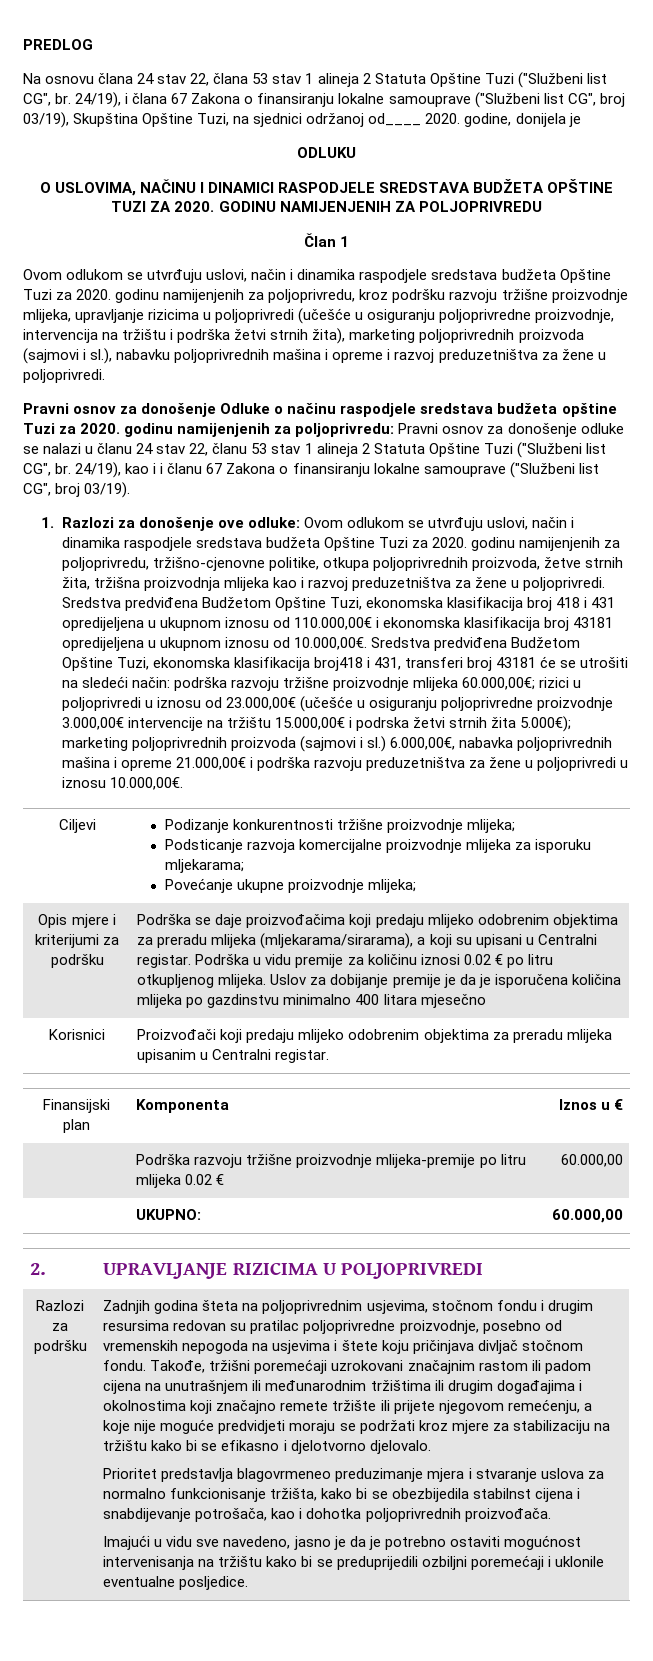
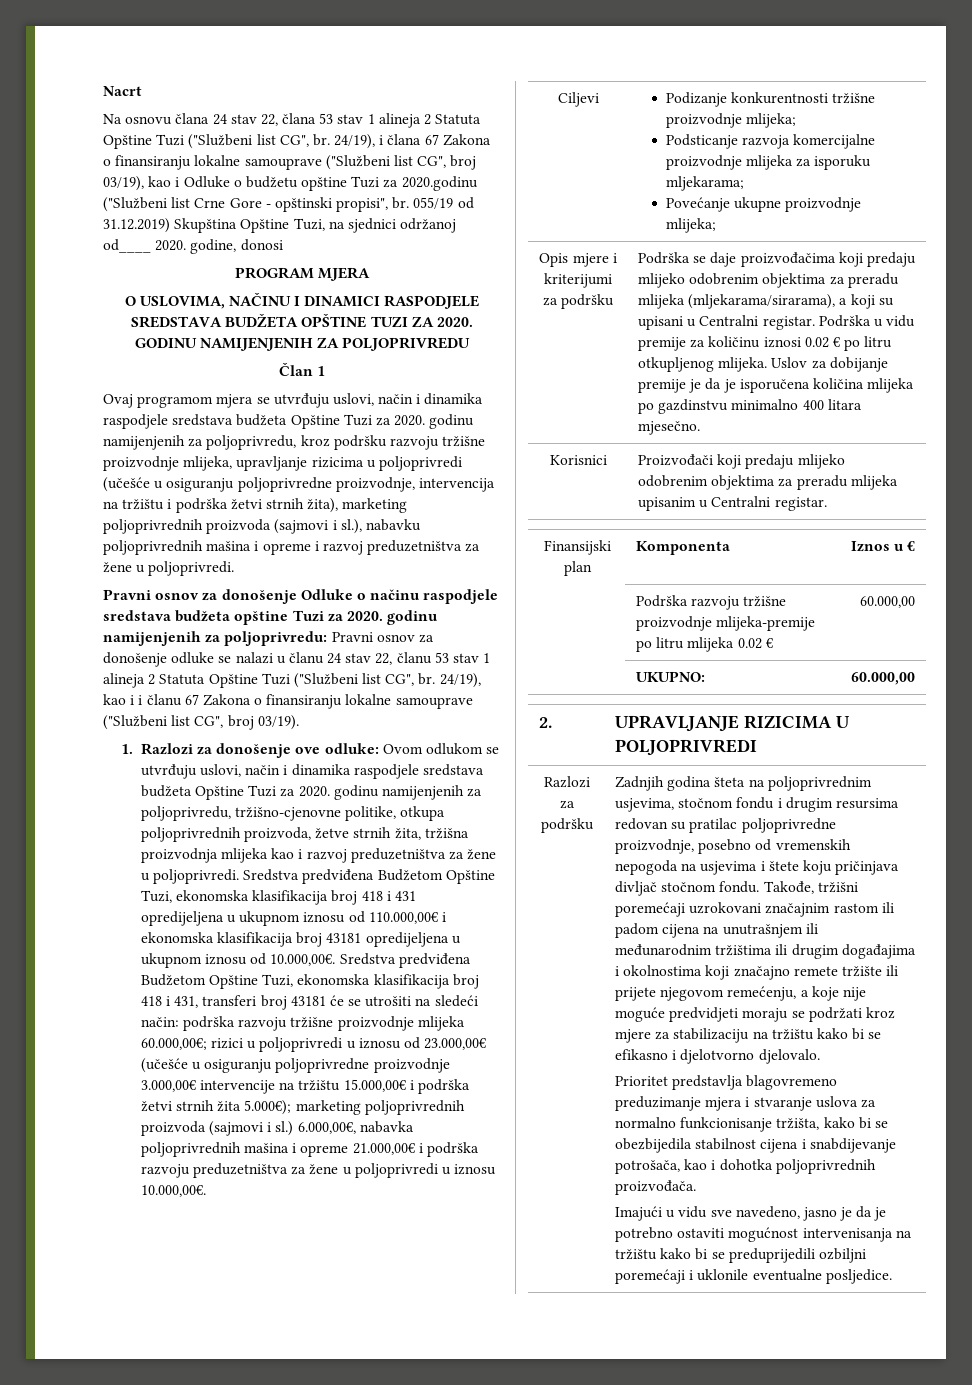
- PREDLOG
+ Nacrt
- 24/19), i člana 67 Zakona o finansiranju lokalne samouprave ("Službeni list CG", broj 03/19), Skupština Opštine Tuzi, na sjednici održanoj od____ 2020. godine, donijela je
- ODLUKU
+ 24/19), i člana 67 Zakona o finansiranju lokalne samouprave ("Službeni list CG", broj 03/19), kao i Odluke o budžetu opštine Tuzi za 2020.godinu ("Službeni list Crne Gore - opštinski propisi", br. 055/19 od 31.12.2019) Skupština Opštine Tuzi, na sjednici održanoj od____ 2020. godine, donosi
+ PROGRAM MJERA
- Ovom odlukom se utvrđuju uslovi, način i dinamika raspodjele sredstava budžeta Opštine Tuzi za 2020. godinu namijenjenih za poljoprivredu, kroz podršku razvoju tržišne proizvodnje mlijeka, upravljanje rizicima u poljoprivredi (učešće u osiguranju poljoprivredne proizvodnje, intervencija na tržištu i podrška žetvi strnih žita), marketing poljoprivrednih proizvoda (sajmovi i sl.), nabavku poljoprivrednih mašina i opreme i razvoj preduzetništva za žene u poljoprivredi.
+ Ovaj programom mjera se utvrđuju uslovi, način i dinamika raspodjele sredstava budžeta Opštine Tuzi za 2020. godinu namijenjenih za poljoprivredu, kroz podršku razvoju tržišne proizvodnje mlijeka, upravljanje rizicima u poljoprivredi (učešće u osiguranju poljoprivredne proizvodnje, intervencija na tržištu i podrška žetvi strnih žita), marketing poljoprivrednih proizvoda (sajmovi i sl.), nabavku poljoprivrednih mašina i opreme i razvoj preduzetništva za žene u poljoprivredi.
- Sredstva predviđena Budžetom Opštine Tuzi, ekonomska klasifikacija broj 418 i 431 opredijeljena u ukupnom iznosu od 110.000,00€ i ekonomska klasifikacija broj 43181 opredijeljena u ukupnom iznosu od 10.000,00€. Sredstva predviđena Budžetom Opštine Tuzi, ekonomska klasifikacija broj418 i 431, transferi broj 43181 će se utrošiti na sledeći način:
+ Sredstva predviđena Budžetom Opštine Tuzi, ekonomska klasifikacija broj 418 i 431 opredijeljena u ukupnom iznosu od 110.000,00€ i ekonomska klasifikacija broj 43181 opredijeljena u ukupnom iznosu od 10.000,00€. Sredstva predviđena Budžetom Opštine Tuzi, ekonomska klasifikacija broj 418 i 431, transferi broj 43181 će se utrošiti na sledeći način:
- rizici u poljoprivredi u iznosu od 23.000,00€ (učešće u osiguranju poljoprivredne proizvodnje 3.000,00€ intervencije na tržištu 15.000,00€ i podrska žetvi strnih žita 5.000€);
+ rizici u poljoprivredi u iznosu od 23.000,00€ (učešće u osiguranju poljoprivredne proizvodnje 3.000,00€ intervencije na tržištu 15.000,00€ i podrška žetvi strnih žita 5.000€);
- Uslov za dobijanje premije je da je isporučena količina mlijeka po gazdinstvu minimalno 400 litara mjesečno
+ Uslov za dobijanje premije je da je isporučena količina mlijeka po gazdinstvu minimalno 400 litara mjesečno.
- Prioritet predstavlja blagovrmeneo preduzimanje mjera i stvaranje uslova za normalno funkcionisanje tržišta, kako bi se obezbijedila stabilnst cijena i snabdijevanje potrošača, kao i dohotka poljoprivrednih proizvođača.
+ Prioritet predstavlja blagovremeno preduzimanje mjera i stvaranje uslova za normalno funkcionisanje tržišta, kako bi se obezbijedila stabilnost cijena i snabdijevanje potrošača, kao i dohotka poljoprivrednih proizvođača.

